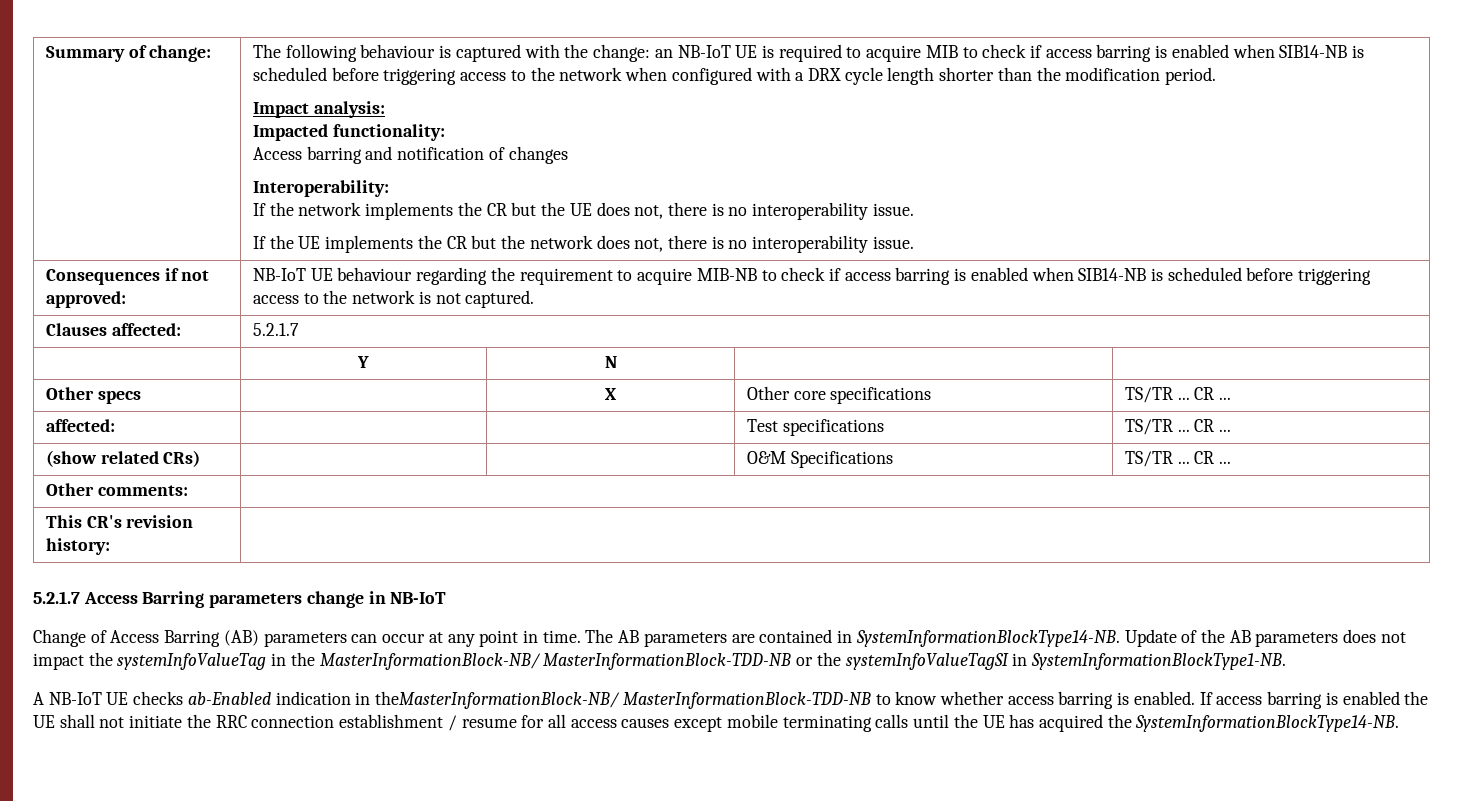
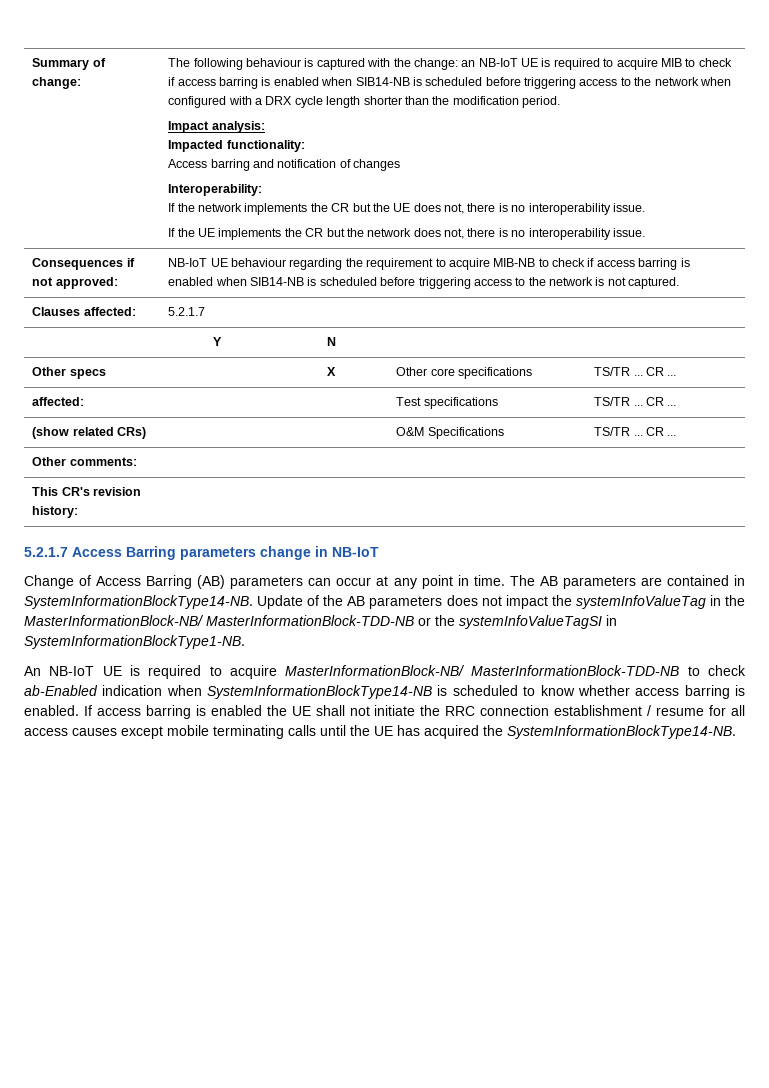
- A NB-IoT UE checks ab-Enabled indication in theMasterInformationBlock-NB/ MasterInformationBlock-TDD-NB to know whether access barring is enabled.
+ An NB-IoT UE is required to acquire MasterInformationBlock-NB/ MasterInformationBlock-TDD-NB to check ab-Enabled indication when SystemInformationBlockType14-NB is scheduled to know whether access barring is enabled.

